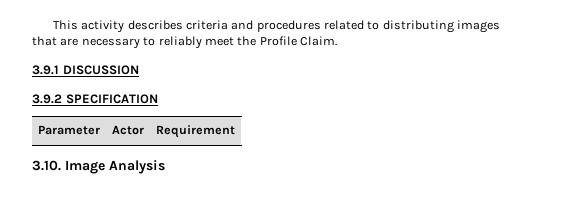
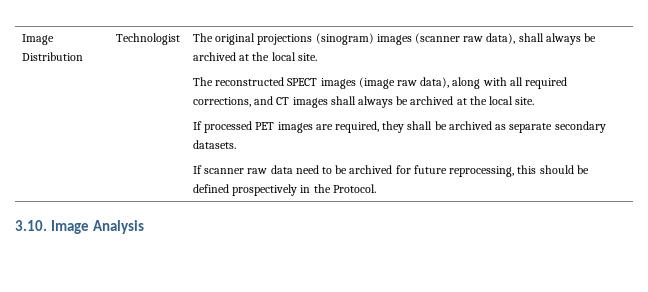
- This activity describes criteria and procedures related to distributing images that are necessary to reliably meet the Profile Claim.
- 3.9.1 DISCUSSION
- 3.9.2 SPECIFICATION
- Parameter | Actor | Requirement
+ Image Distribution | Technologist | The original projections (sinogram) images (scanner raw data), shall always be archived at the local site.
+ The reconstructed SPECT images (image raw data), along with all required corrections, and CT images shall always be archived at the local site.
+ If processed PET images are required, they shall be archived as separate secondary datasets.
+ If scanner raw data need to be archived for future reprocessing, this should be defined prospectively in the Protocol.

